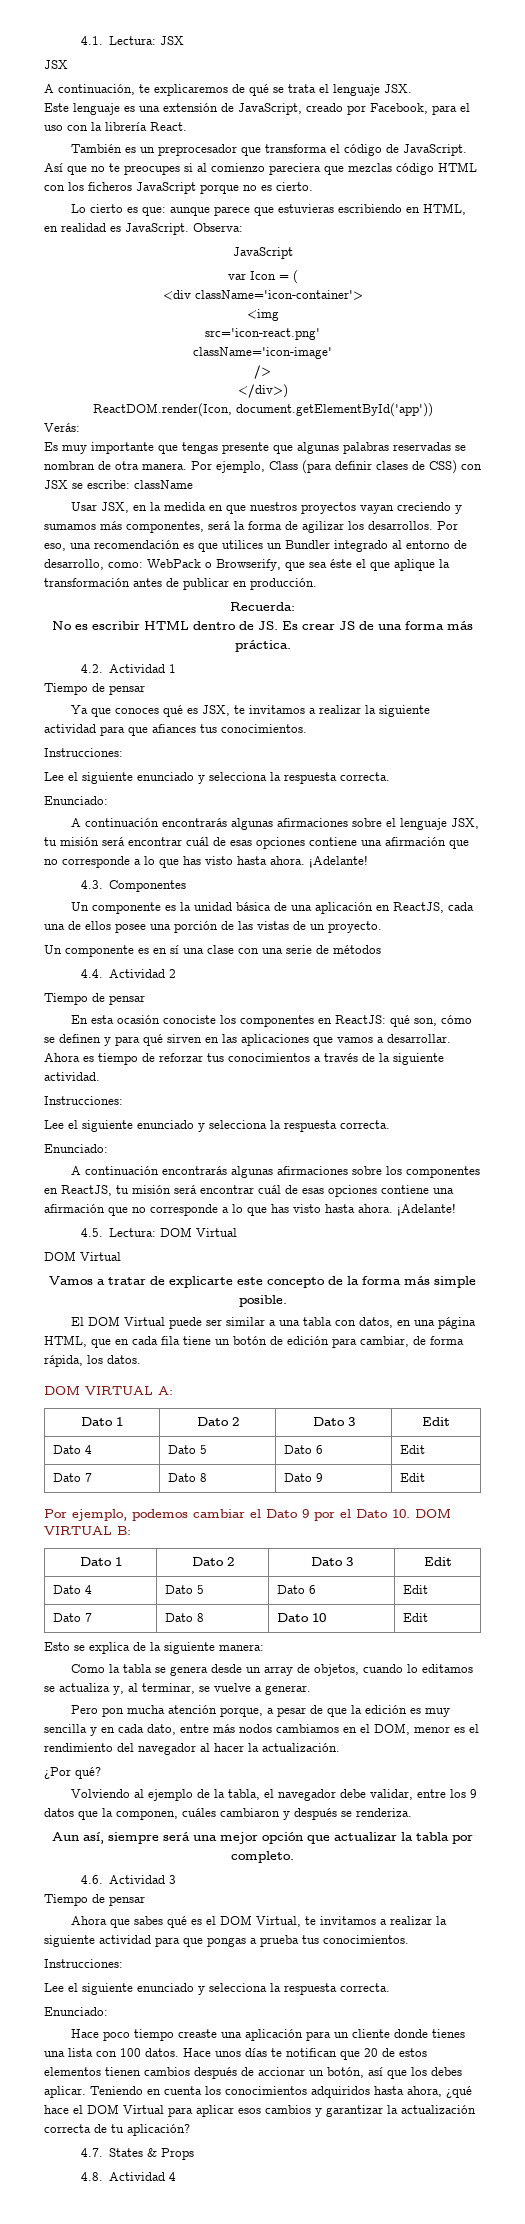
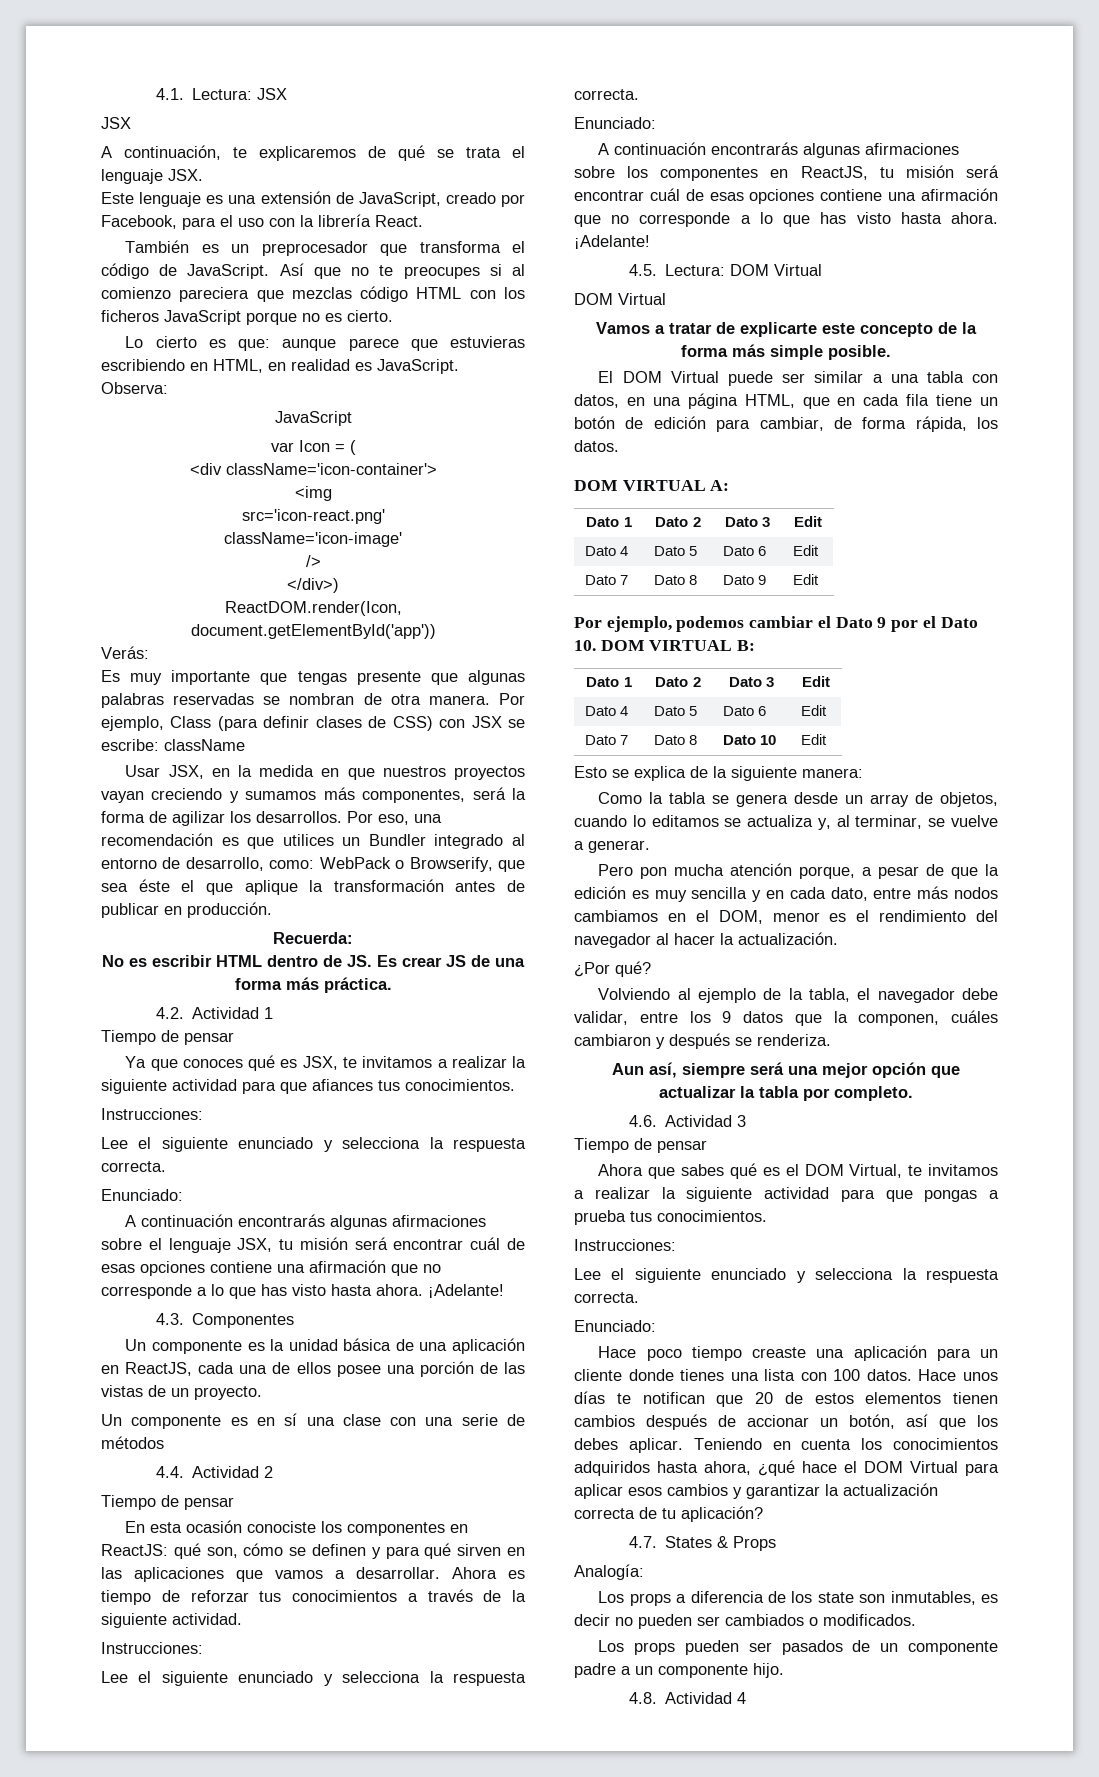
+ Analogía:
+ Los props a diferencia de los state son inmutables, es decir no pueden ser cambiados o modificados.
+ Los props pueden ser pasados de un componente padre a un componente hijo.

